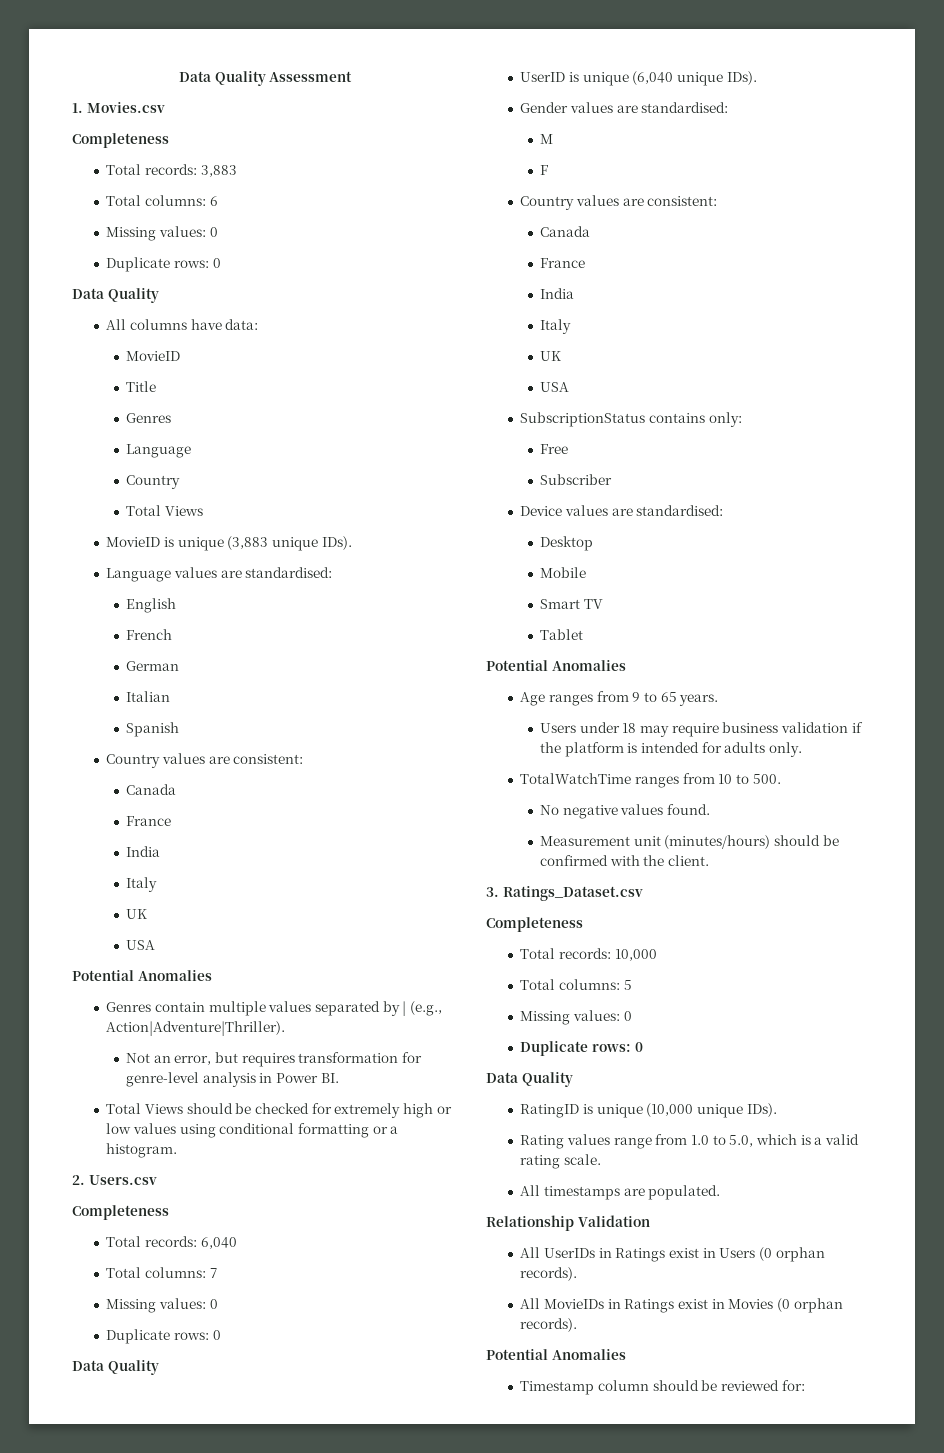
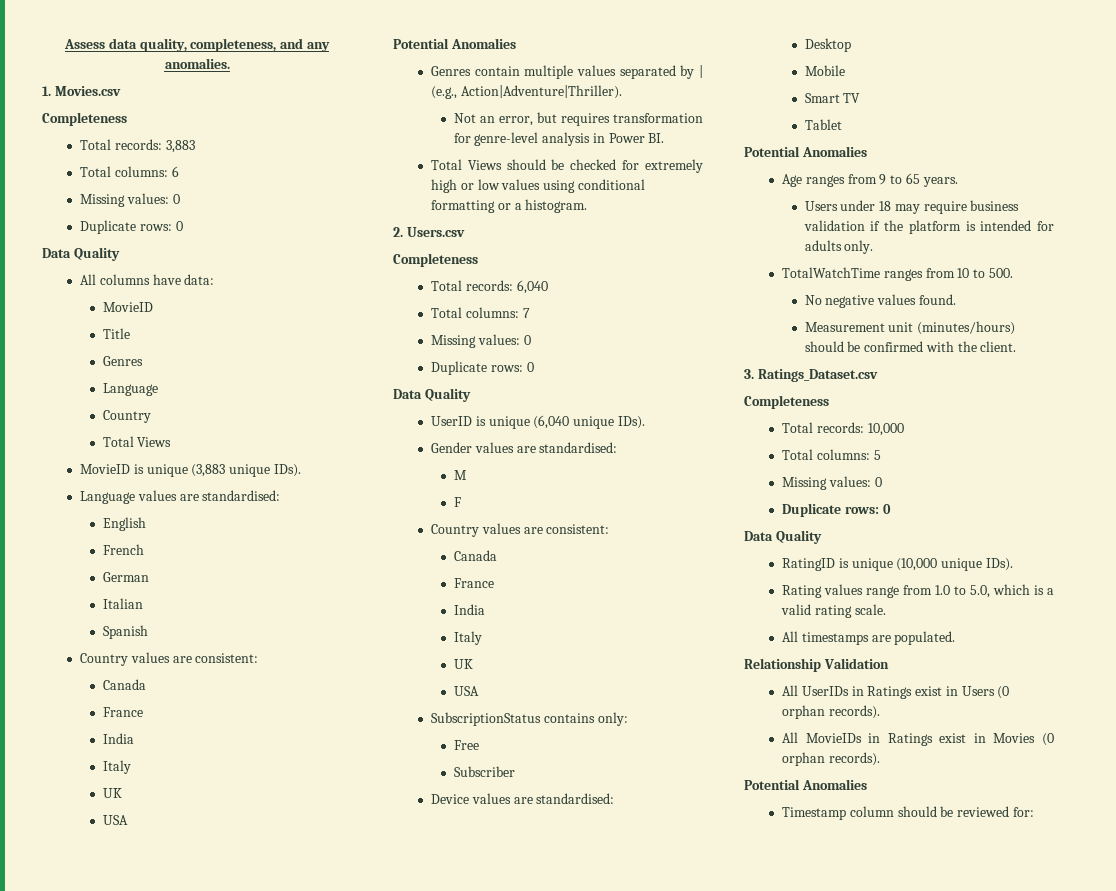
- Data Quality Assessment
+ Assess data quality, completeness, and any anomalies.

